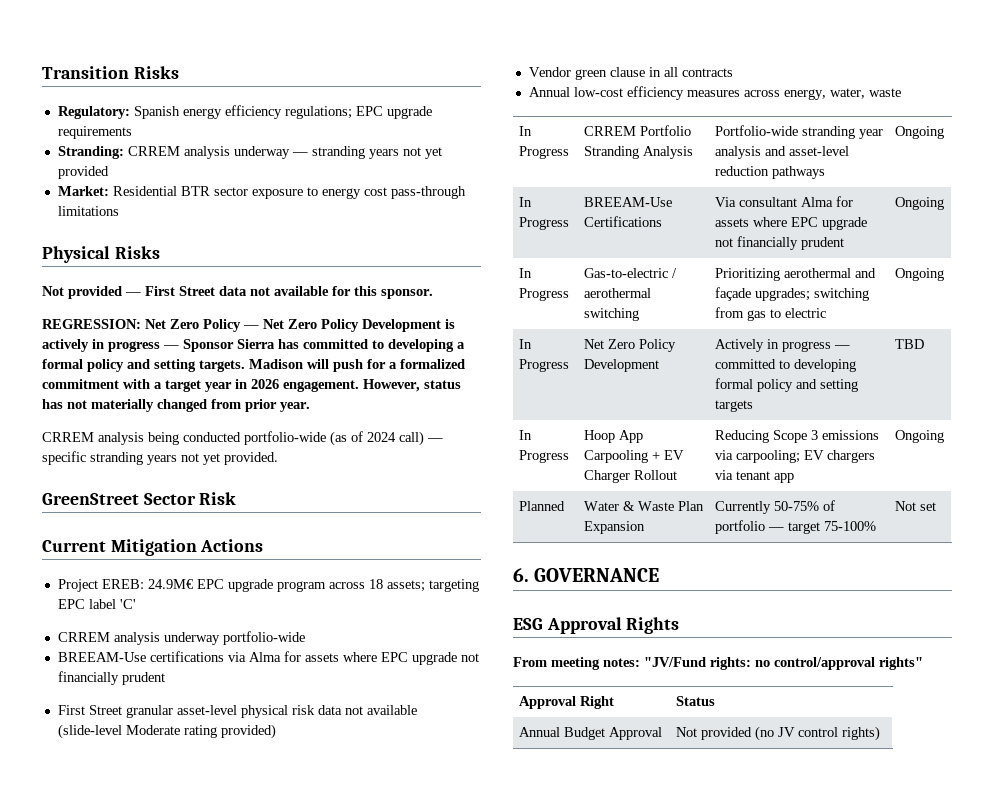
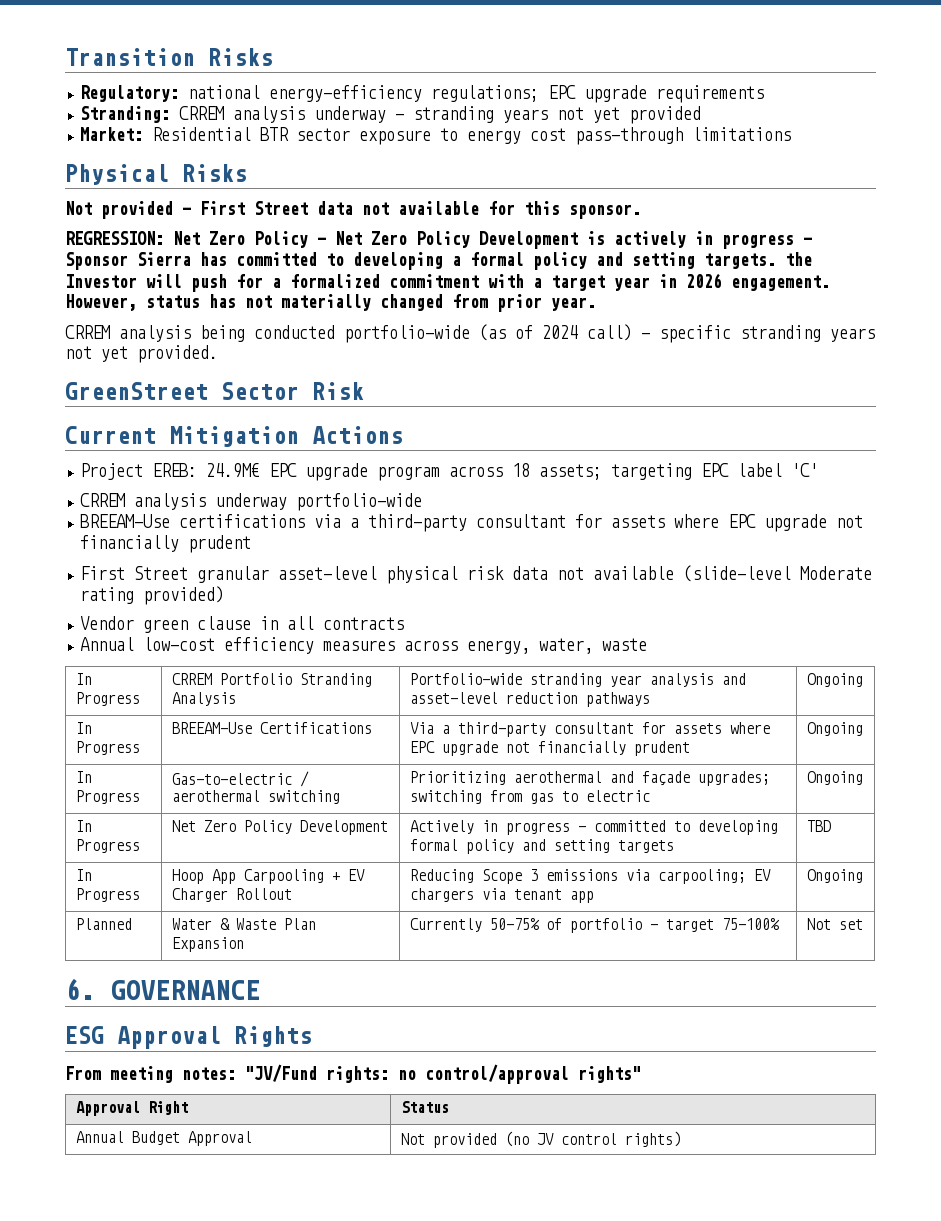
- Regulatory: Spanish energy efficiency regulations; EPC upgrade requirements
+ Regulatory: national energy-efficiency regulations; EPC upgrade requirements
- REGRESSION: Net Zero Policy — Net Zero Policy Development is actively in progress — Sponsor Sierra has committed to developing a formal policy and setting targets. Madison will push for a formalized commitment with a target year in 2026 engagement.
+ REGRESSION: Net Zero Policy — Net Zero Policy Development is actively in progress — Sponsor Sierra has committed to developing a formal policy and setting targets. the Investor will push for a formalized commitment with a target year in 2026 engagement.
- BREEAM-Use certifications via Alma for assets where EPC upgrade not financially prudent
+ BREEAM-Use certifications via a third-party consultant for assets where EPC upgrade not financially prudent
- In Progress | BREEAM-Use Certifications | Via consultant Alma for assets where EPC upgrade not financially prudent | Ongoing
+ In Progress | BREEAM-Use Certifications | Via a third-party consultant for assets where EPC upgrade not financially prudent | Ongoing

